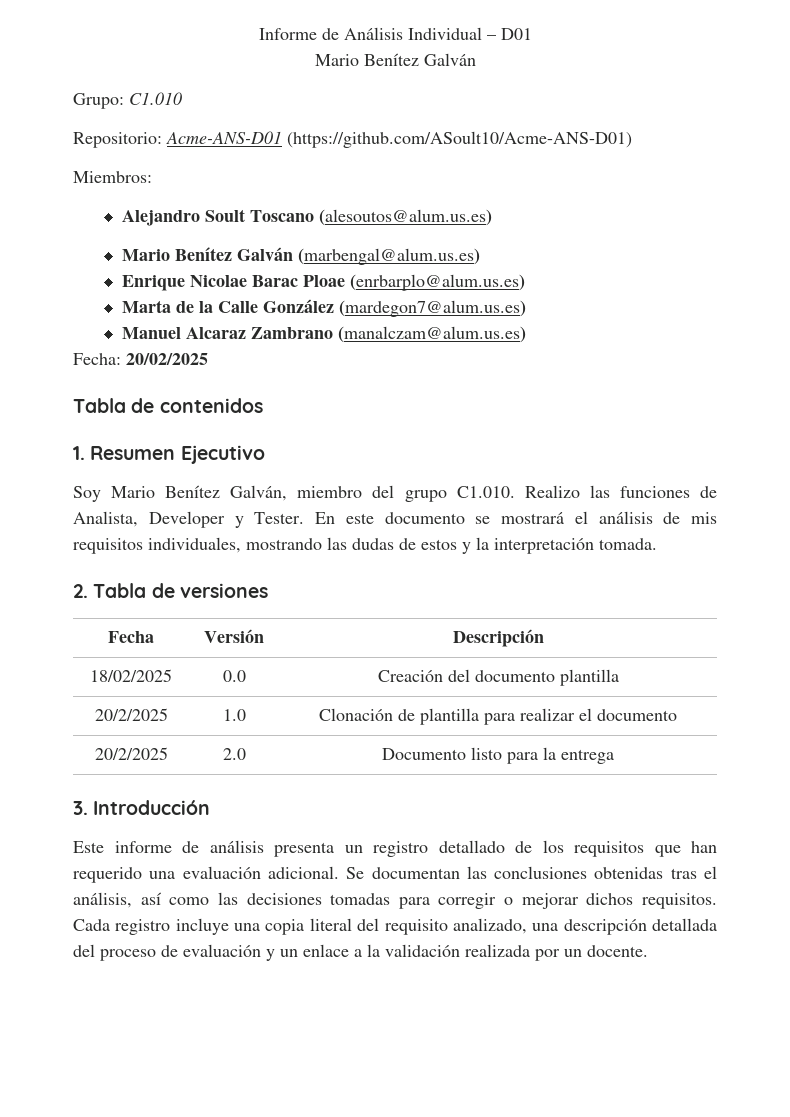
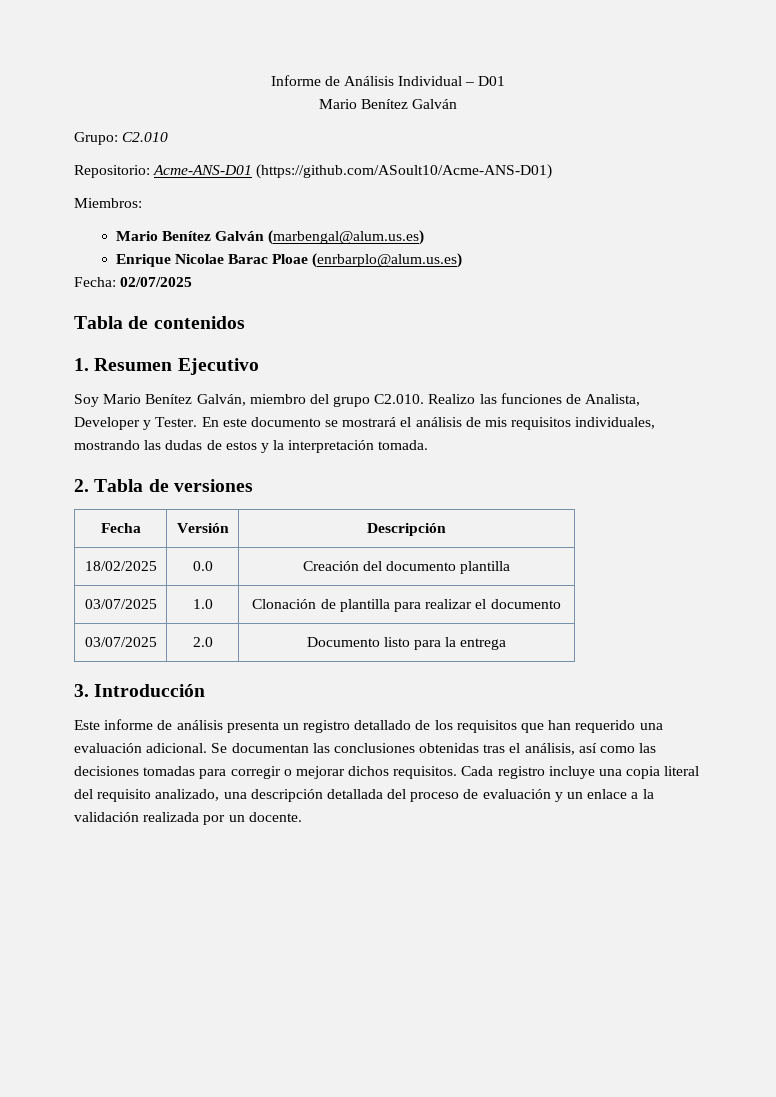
- Grupo: C1.010
+ Grupo: C2.010
- Alejandro Soult Toscano (alesoutos@alum.us.es)
- Marta de la Calle González (mardegon7@alum.us.es)
- Manuel Alcaraz Zambrano (manalczam@alum.us.es)
- Fecha: 20/02/2025
+ Fecha: 02/07/2025
- Soy Mario Benítez Galván, miembro del grupo C1.010. Realizo las funciones de Analista, Developer y Tester.
+ Soy Mario Benítez Galván, miembro del grupo C2.010. Realizo las funciones de Analista, Developer y Tester.
- 20/2/2025 | 1.0 | Clonación de plantilla para realizar el documento
+ 03/07/2025 | 1.0 | Clonación de plantilla para realizar el documento
- 20/2/2025 | 2.0 | Documento listo para la entrega
+ 03/07/2025 | 2.0 | Documento listo para la entrega

